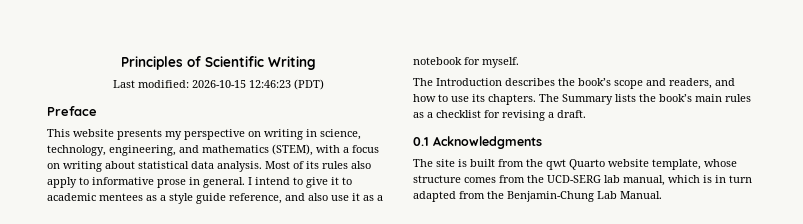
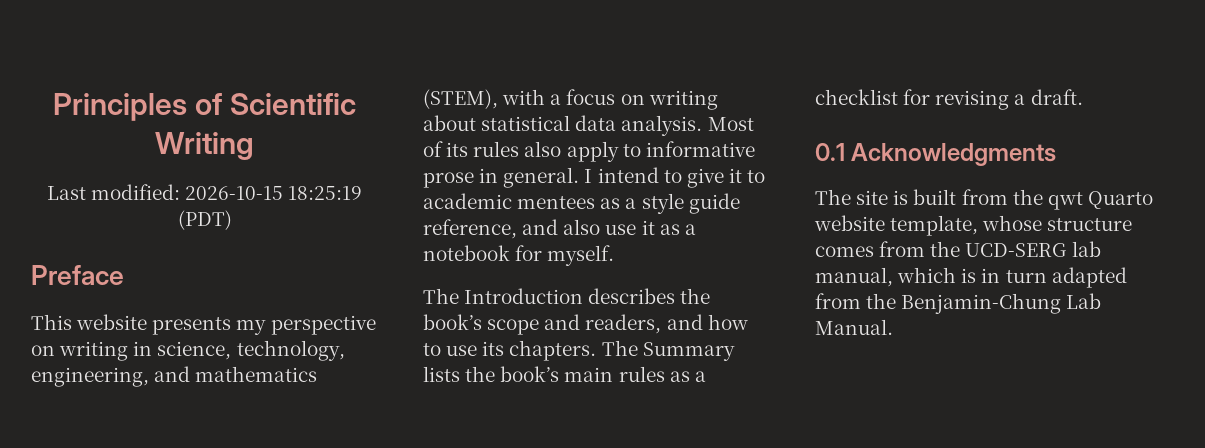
- Last modified: 2026-10-15 12:46:23 (PDT)
+ Last modified: 2026-10-15 18:25:19 (PDT)

